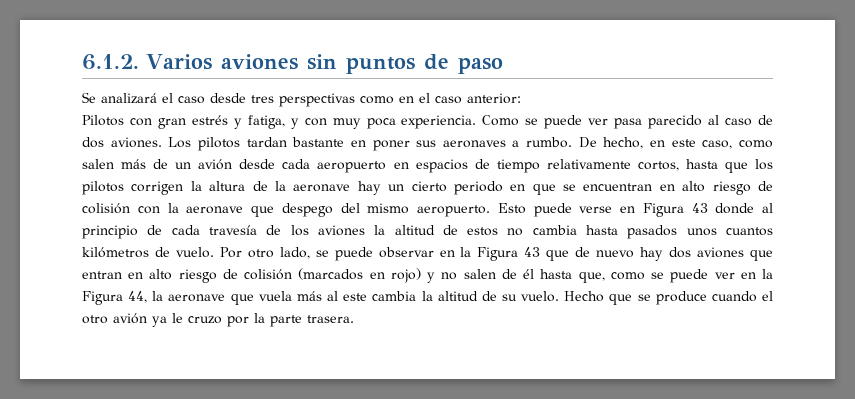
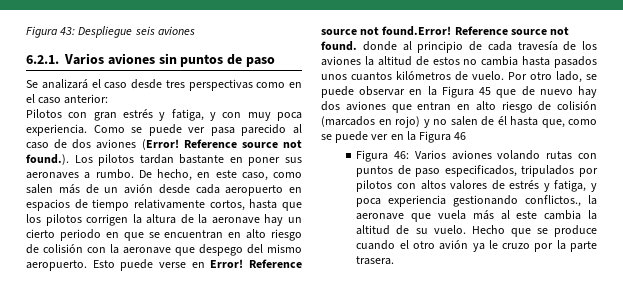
- 6.1.2. Varios aviones sin puntos de paso
+ Figura 43: Despliegue seis aviones
+ 6.2.1. Varios aviones sin puntos de paso
- Como se puede ver pasa parecido al caso de dos aviones. Los pilotos tardan bastante en poner sus aeronaves a rumbo.
+ Como se puede ver pasa parecido al caso de dos aviones (Error! Reference source not found.). Los pilotos tardan bastante en poner sus aeronaves a rumbo.
- Esto puede verse en Figura 43 donde al principio de cada travesía de los aviones la altitud de estos no cambia hasta pasados unos cuantos kilómetros de vuelo.
+ Esto puede verse en Error! Reference source not found.Error! Reference source not found. donde al principio de cada travesía de los aviones la altitud de estos no cambia hasta pasados unos cuantos kilómetros de vuelo.
- Por otro lado, se puede observar en la Figura 43 que de nuevo hay dos aviones que entran en alto riesgo de colisión (marcados en rojo) y no salen de él hasta que, como se puede ver en la Figura 44, la aeronave que vuela más al este cambia la altitud de su vuelo.
+ Por otro lado, se puede observar en la Figura 45 que de nuevo hay dos aviones que entran en alto riesgo de colisión (marcados en rojo) y no salen de él hasta que, como se puede ver en la Figura 46
+ Figura 46: Varios aviones volando rutas con puntos de paso especificados, tripulados por pilotos con altos valores de estrés y fatiga, y poca experiencia gestionando conflictos., la aeronave que vuela más al este cambia la altitud de su vuelo.

